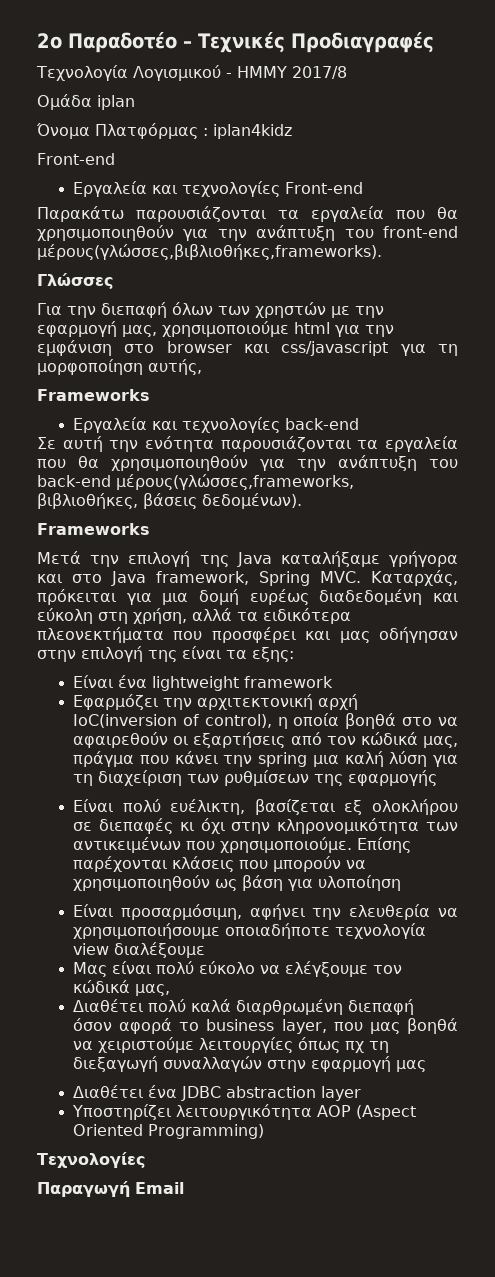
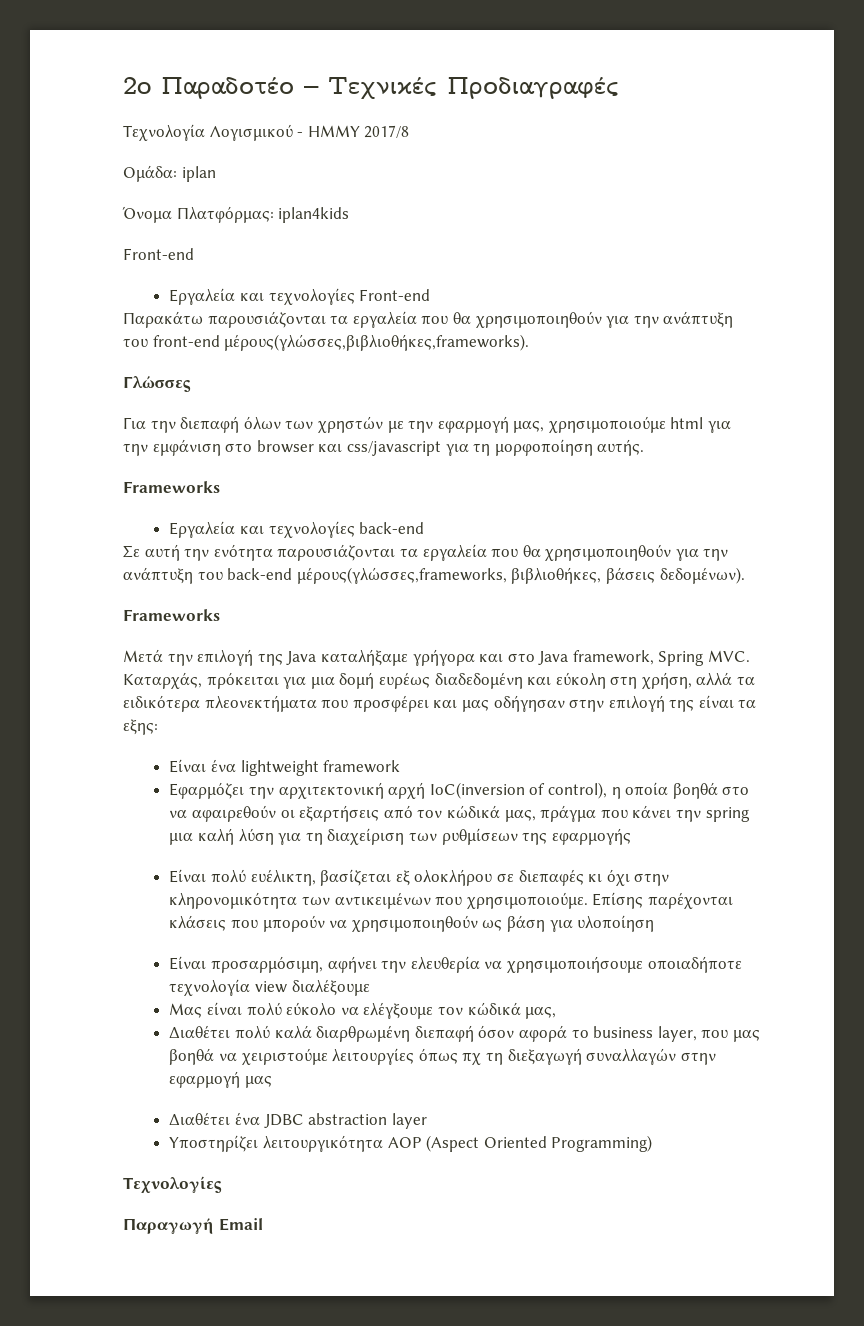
- Ομάδα iplan
+ Ομάδα: iplan
- Όνομα Πλατφόρμας : iplan4kidz
+ Όνομα Πλατφόρμας: iplan4kids
- Για την διεπαφή όλων των χρηστών με την εφαρμογή μας, χρησιμοποιούμε html για την εμφάνιση στο browser και css/javascript για τη μορφοποίηση αυτής,
+ Για την διεπαφή όλων των χρηστών με την εφαρμογή μας, χρησιμοποιούμε html για την εμφάνιση στο browser και css/javascript για τη μορφοποίηση αυτής.

